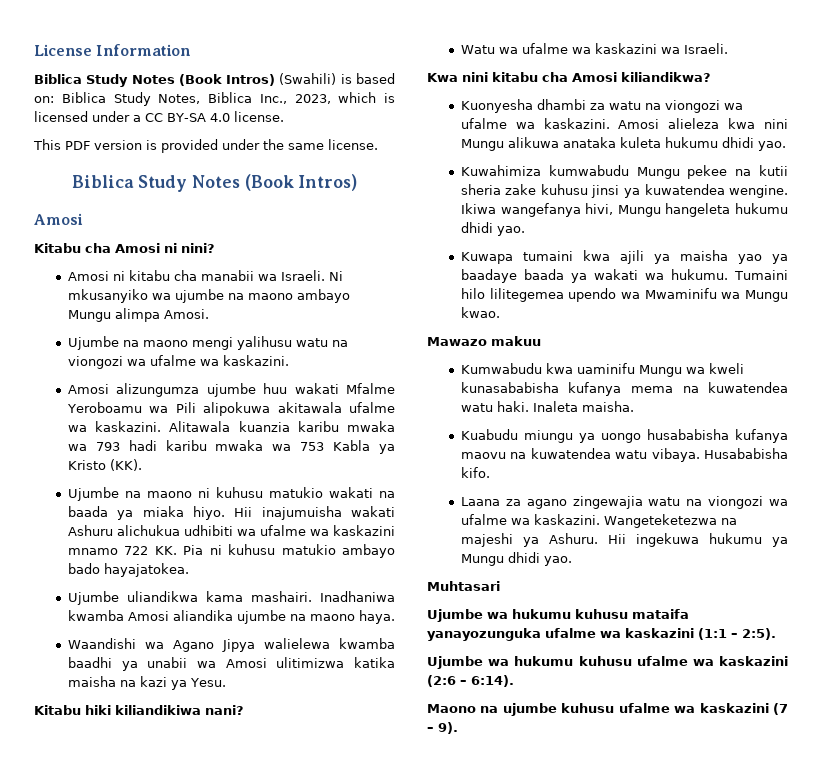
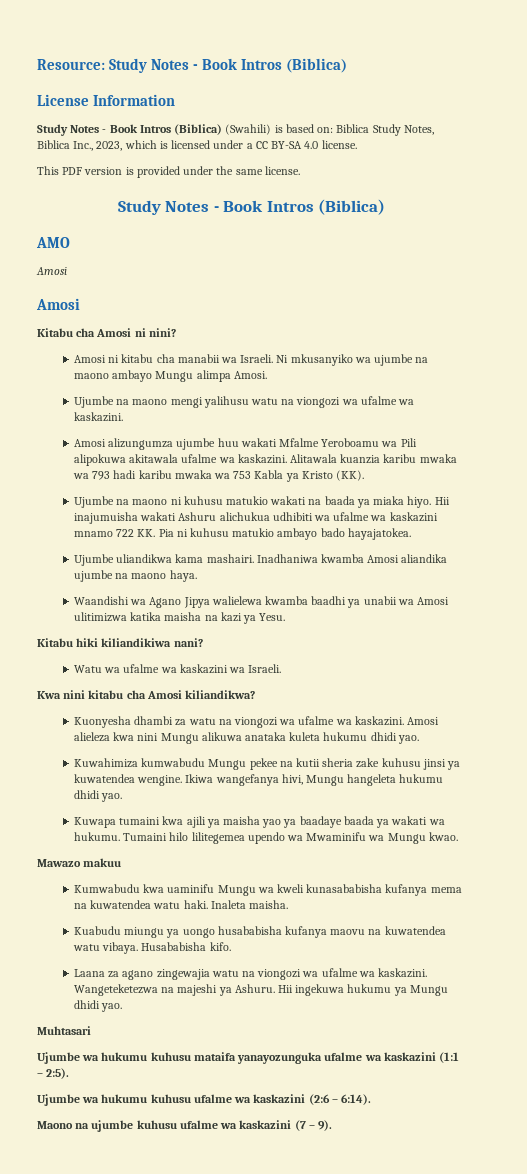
+ Resource: Study Notes - Book Intros (Biblica)
- Biblica Study Notes (Book Intros) (Swahili) is based on: Biblica Study Notes, Biblica Inc., 2023, which is licensed under a CC BY-SA 4.0 license.
+ Study Notes - Book Intros (Biblica) (Swahili) is based on: Biblica Study Notes, Biblica Inc., 2023, which is licensed under a CC BY-SA 4.0 license.
  This PDF version is provided under the same license.
- Biblica Study Notes (Book Intros)
+ Study Notes - Book Intros (Biblica)
+ AMO
+ Amosi

